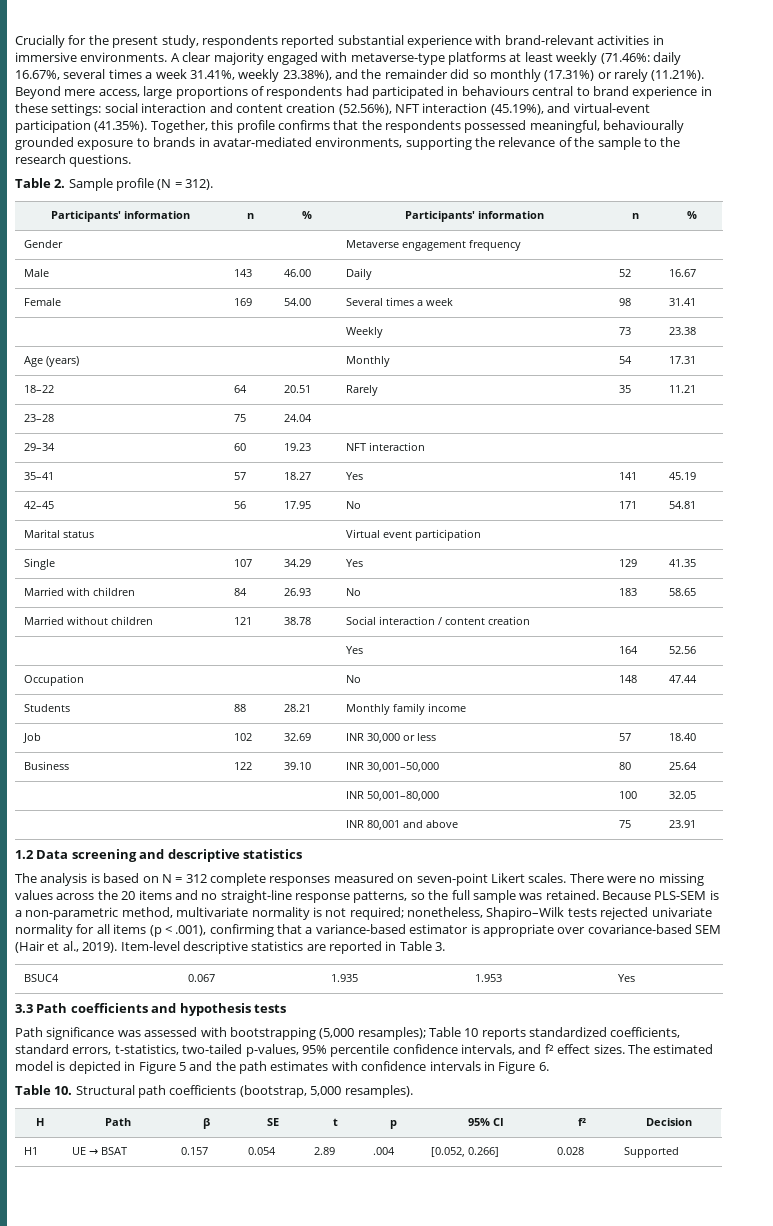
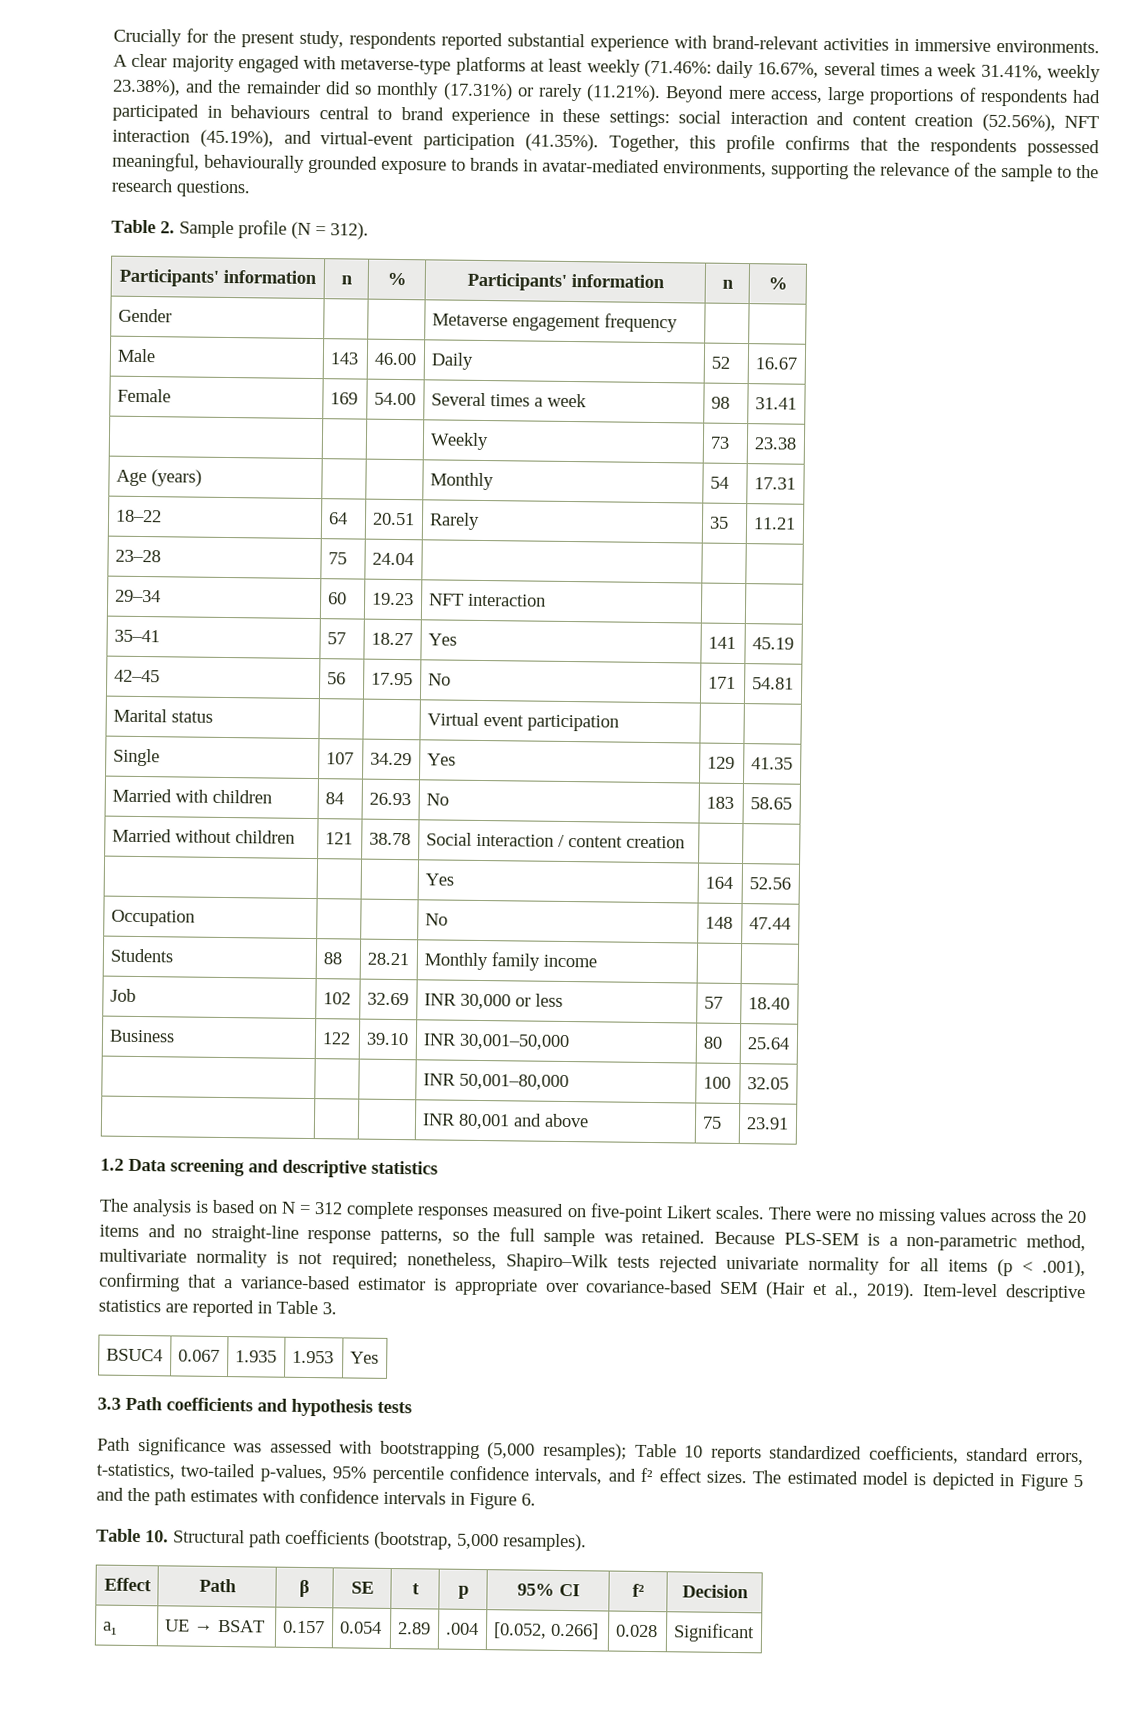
- The analysis is based on N = 312 complete responses measured on seven-point Likert scales.
+ The analysis is based on N = 312 complete responses measured on five-point Likert scales.
- H | Path | β | SE | t | p | 95% CI | f² | Decision
+ Effect | Path | β | SE | t | p | 95% CI | f² | Decision
- H1 | UE → BSAT | 0.157 | 0.054 | 2.89 | .004 | [0.052, 0.266] | 0.028 | Supported
+ a₁ | UE → BSAT | 0.157 | 0.054 | 2.89 | .004 | [0.052, 0.266] | 0.028 | Significant

